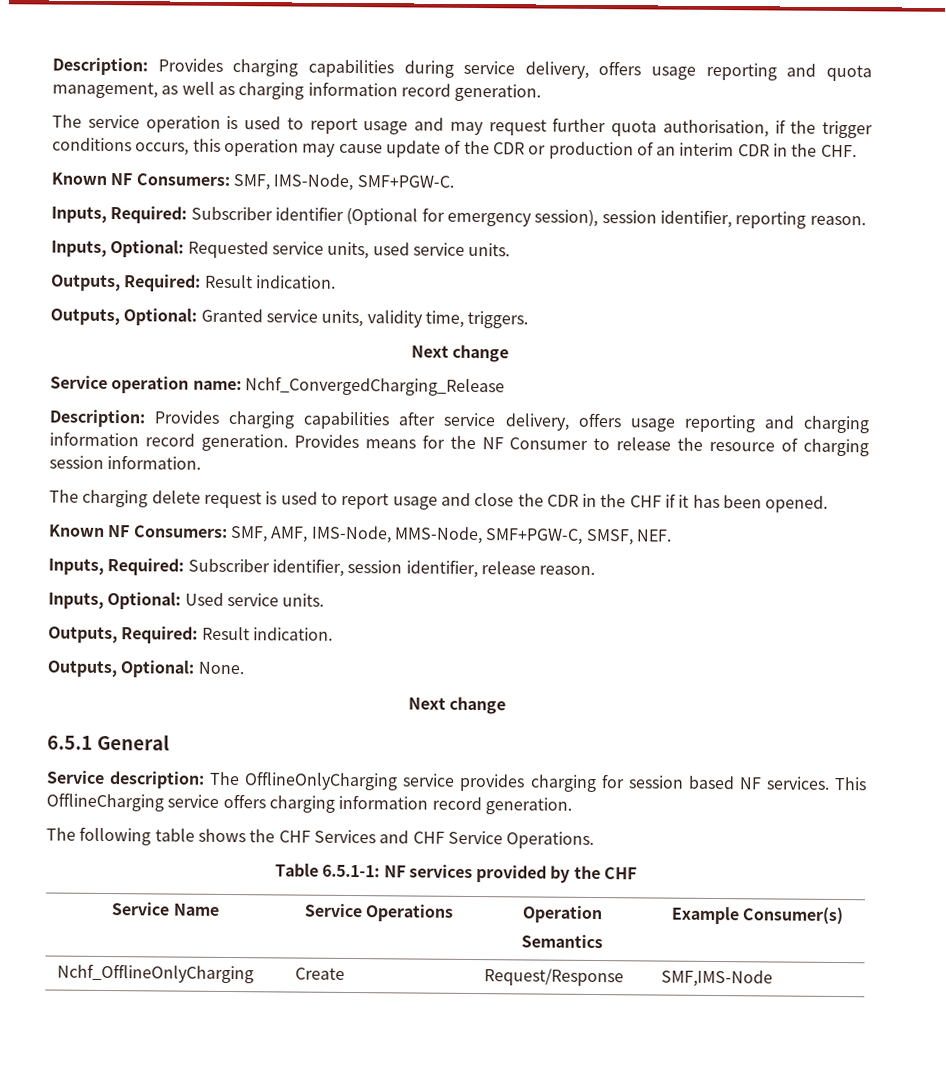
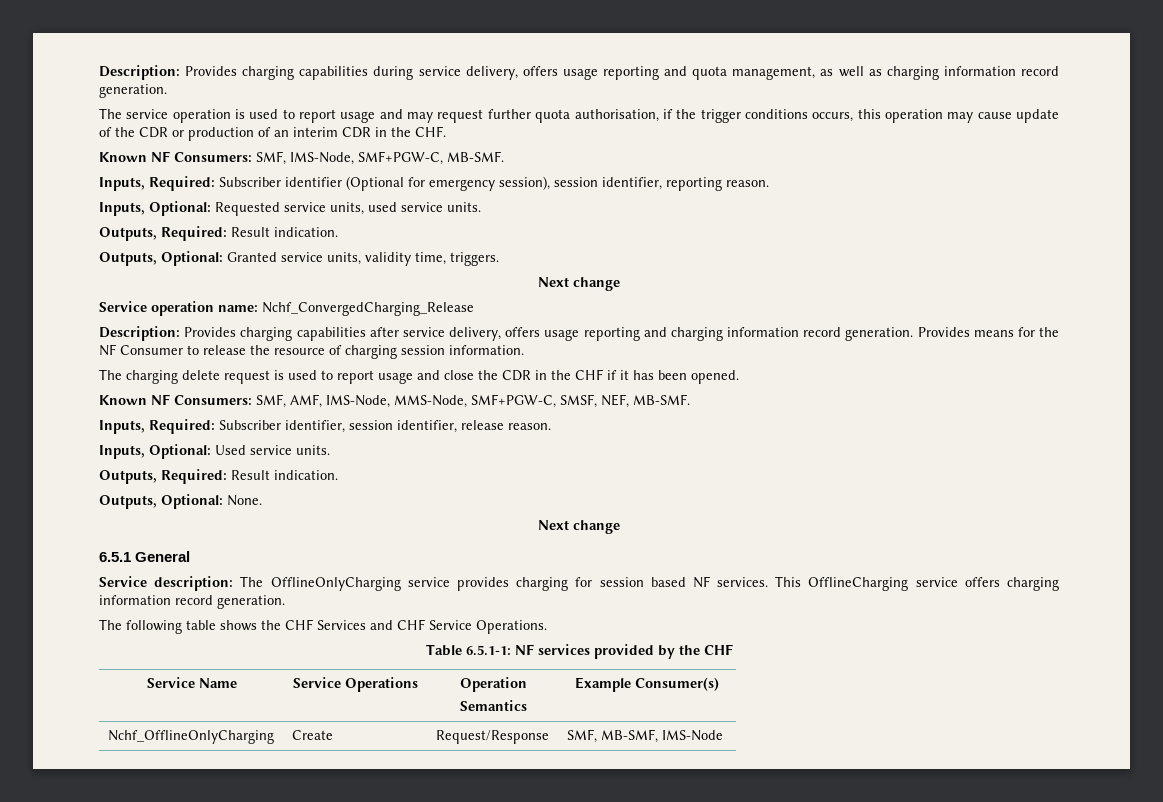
- Known NF Consumers: SMF, IMS-Node, SMF+PGW-C.
+ Known NF Consumers: SMF, IMS-Node, SMF+PGW-C, MB-SMF.
- Known NF Consumers: SMF, AMF, IMS-Node, MMS-Node, SMF+PGW-C, SMSF, NEF.
+ Known NF Consumers: SMF, AMF, IMS-Node, MMS-Node, SMF+PGW-C, SMSF, NEF, MB-SMF.
- Nchf_OfflineOnlyCharging | Create | Request/Response | SMF,IMS-Node
+ Nchf_OfflineOnlyCharging | Create | Request/Response | SMF, MB-SMF, IMS-Node

